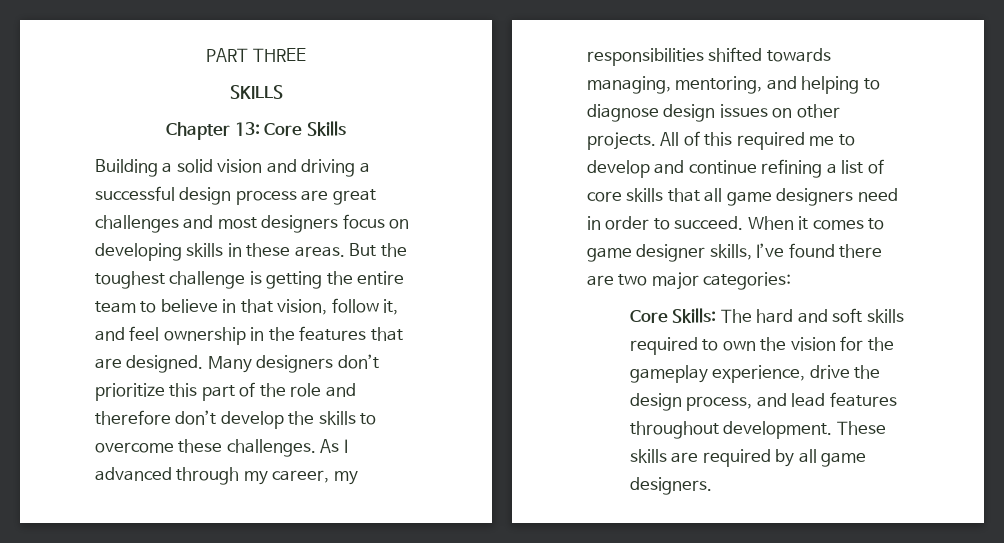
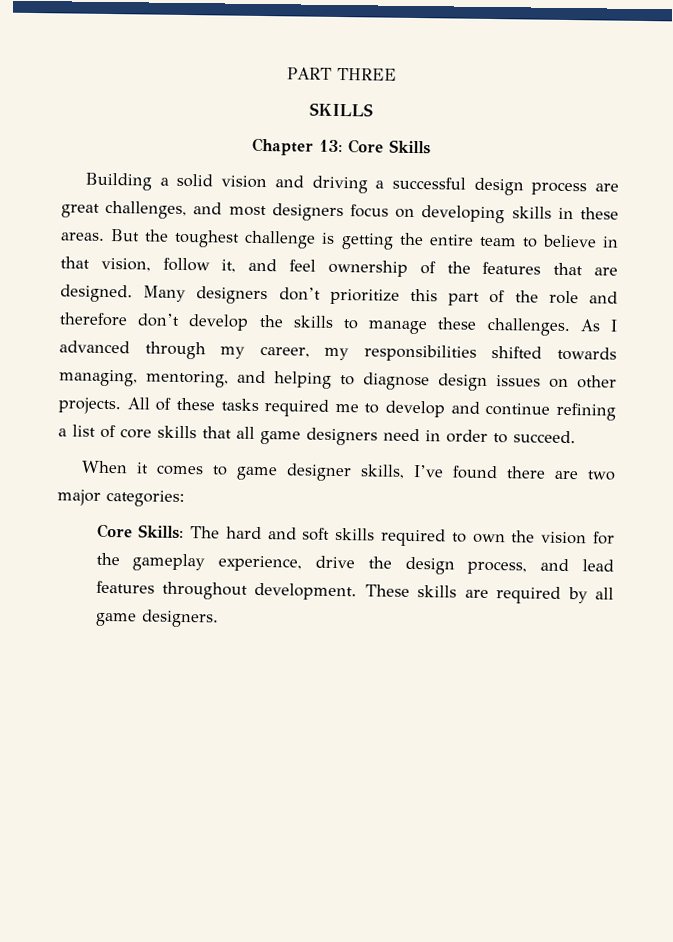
- Building a solid vision and driving a successful design process are great challenges and most designers focus on developing skills in these areas.
+ Building a solid vision and driving a successful design process are great challenges, and most designers focus on developing skills in these areas.
- But the toughest challenge is getting the entire team to believe in that vision, follow it, and feel ownership in the features that are designed.
+ But the toughest challenge is getting the entire team to believe in that vision, follow it, and feel ownership of the features that are designed.
- Many designers don’t prioritize this part of the role and therefore don’t develop the skills to overcome these challenges.
+ Many designers don’t prioritize this part of the role and therefore don’t develop the skills to manage these challenges.
- All of this required me to develop and continue refining a list of core skills that all game designers need in order to succeed. When it comes to game designer skills, I’ve found there are two major categories:
+ All of these tasks required me to develop and continue refining a list of core skills that all game designers need in order to succeed.
+ When it comes to game designer skills, I’ve found there are two major categories:

